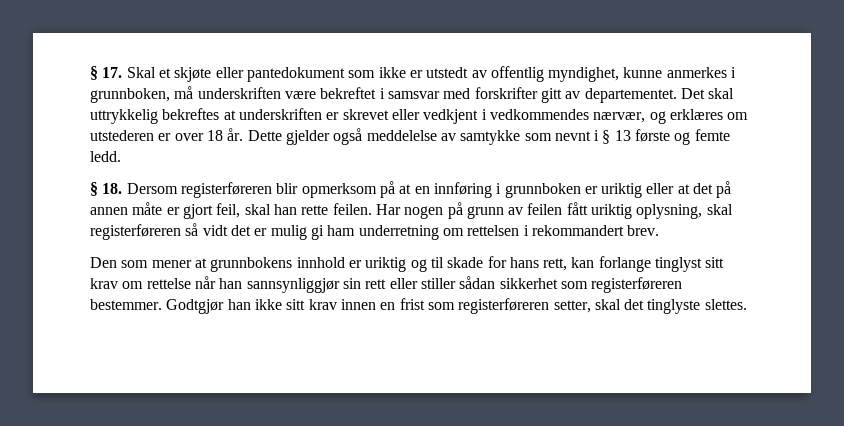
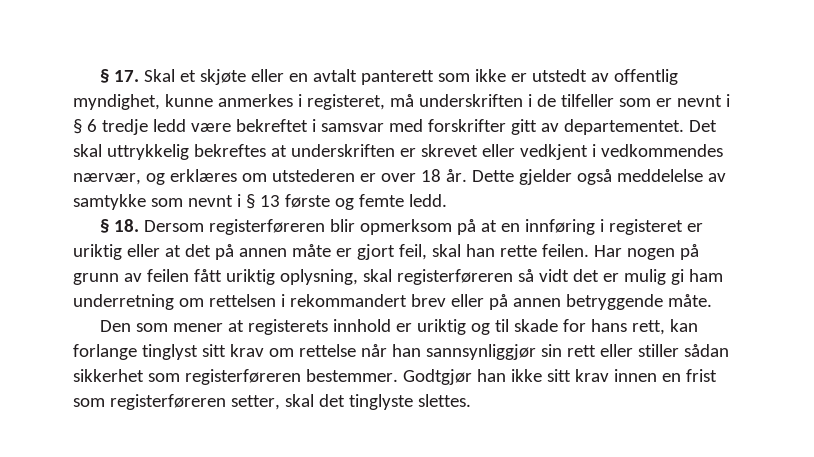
- § 17. Skal et skjøte eller pantedokument som ikke er utstedt av offentlig myndighet, kunne anmerkes i grunnboken, må underskriften være bekreftet i samsvar med forskrifter gitt av departementet.
+ § 17. Skal et skjøte eller en avtalt panterett som ikke er utstedt av offentlig myndighet, kunne anmerkes i registeret, må underskriften i de tilfeller som er nevnt i § 6 tredje ledd være bekreftet i samsvar med forskrifter gitt av departementet.
- § 18. Dersom registerføreren blir opmerksom på at en innføring i grunnboken er uriktig eller at det på annen måte er gjort feil, skal han rette feilen.
+ § 18. Dersom registerføreren blir opmerksom på at en innføring i registeret er uriktig eller at det på annen måte er gjort feil, skal han rette feilen.
- Har nogen på grunn av feilen fått uriktig oplysning, skal registerføreren så vidt det er mulig gi ham underretning om rettelsen i rekommandert brev.
+ Har nogen på grunn av feilen fått uriktig oplysning, skal registerføreren så vidt det er mulig gi ham underretning om rettelsen i rekommandert brev eller på annen betryggende måte.
- Den som mener at grunnbokens innhold er uriktig og til skade for hans rett, kan forlange tinglyst sitt krav om rettelse når han sannsynliggjør sin rett eller stiller sådan sikkerhet som registerføreren bestemmer.
+ Den som mener at registerets innhold er uriktig og til skade for hans rett, kan forlange tinglyst sitt krav om rettelse når han sannsynliggjør sin rett eller stiller sådan sikkerhet som registerføreren bestemmer.

